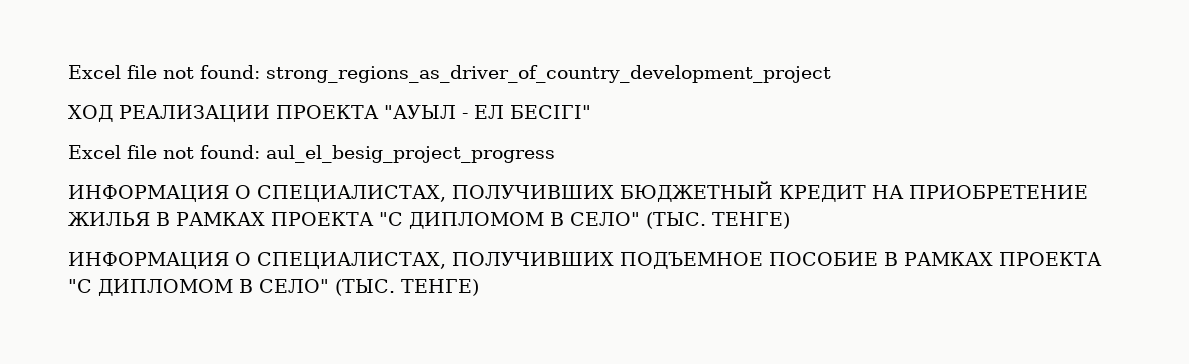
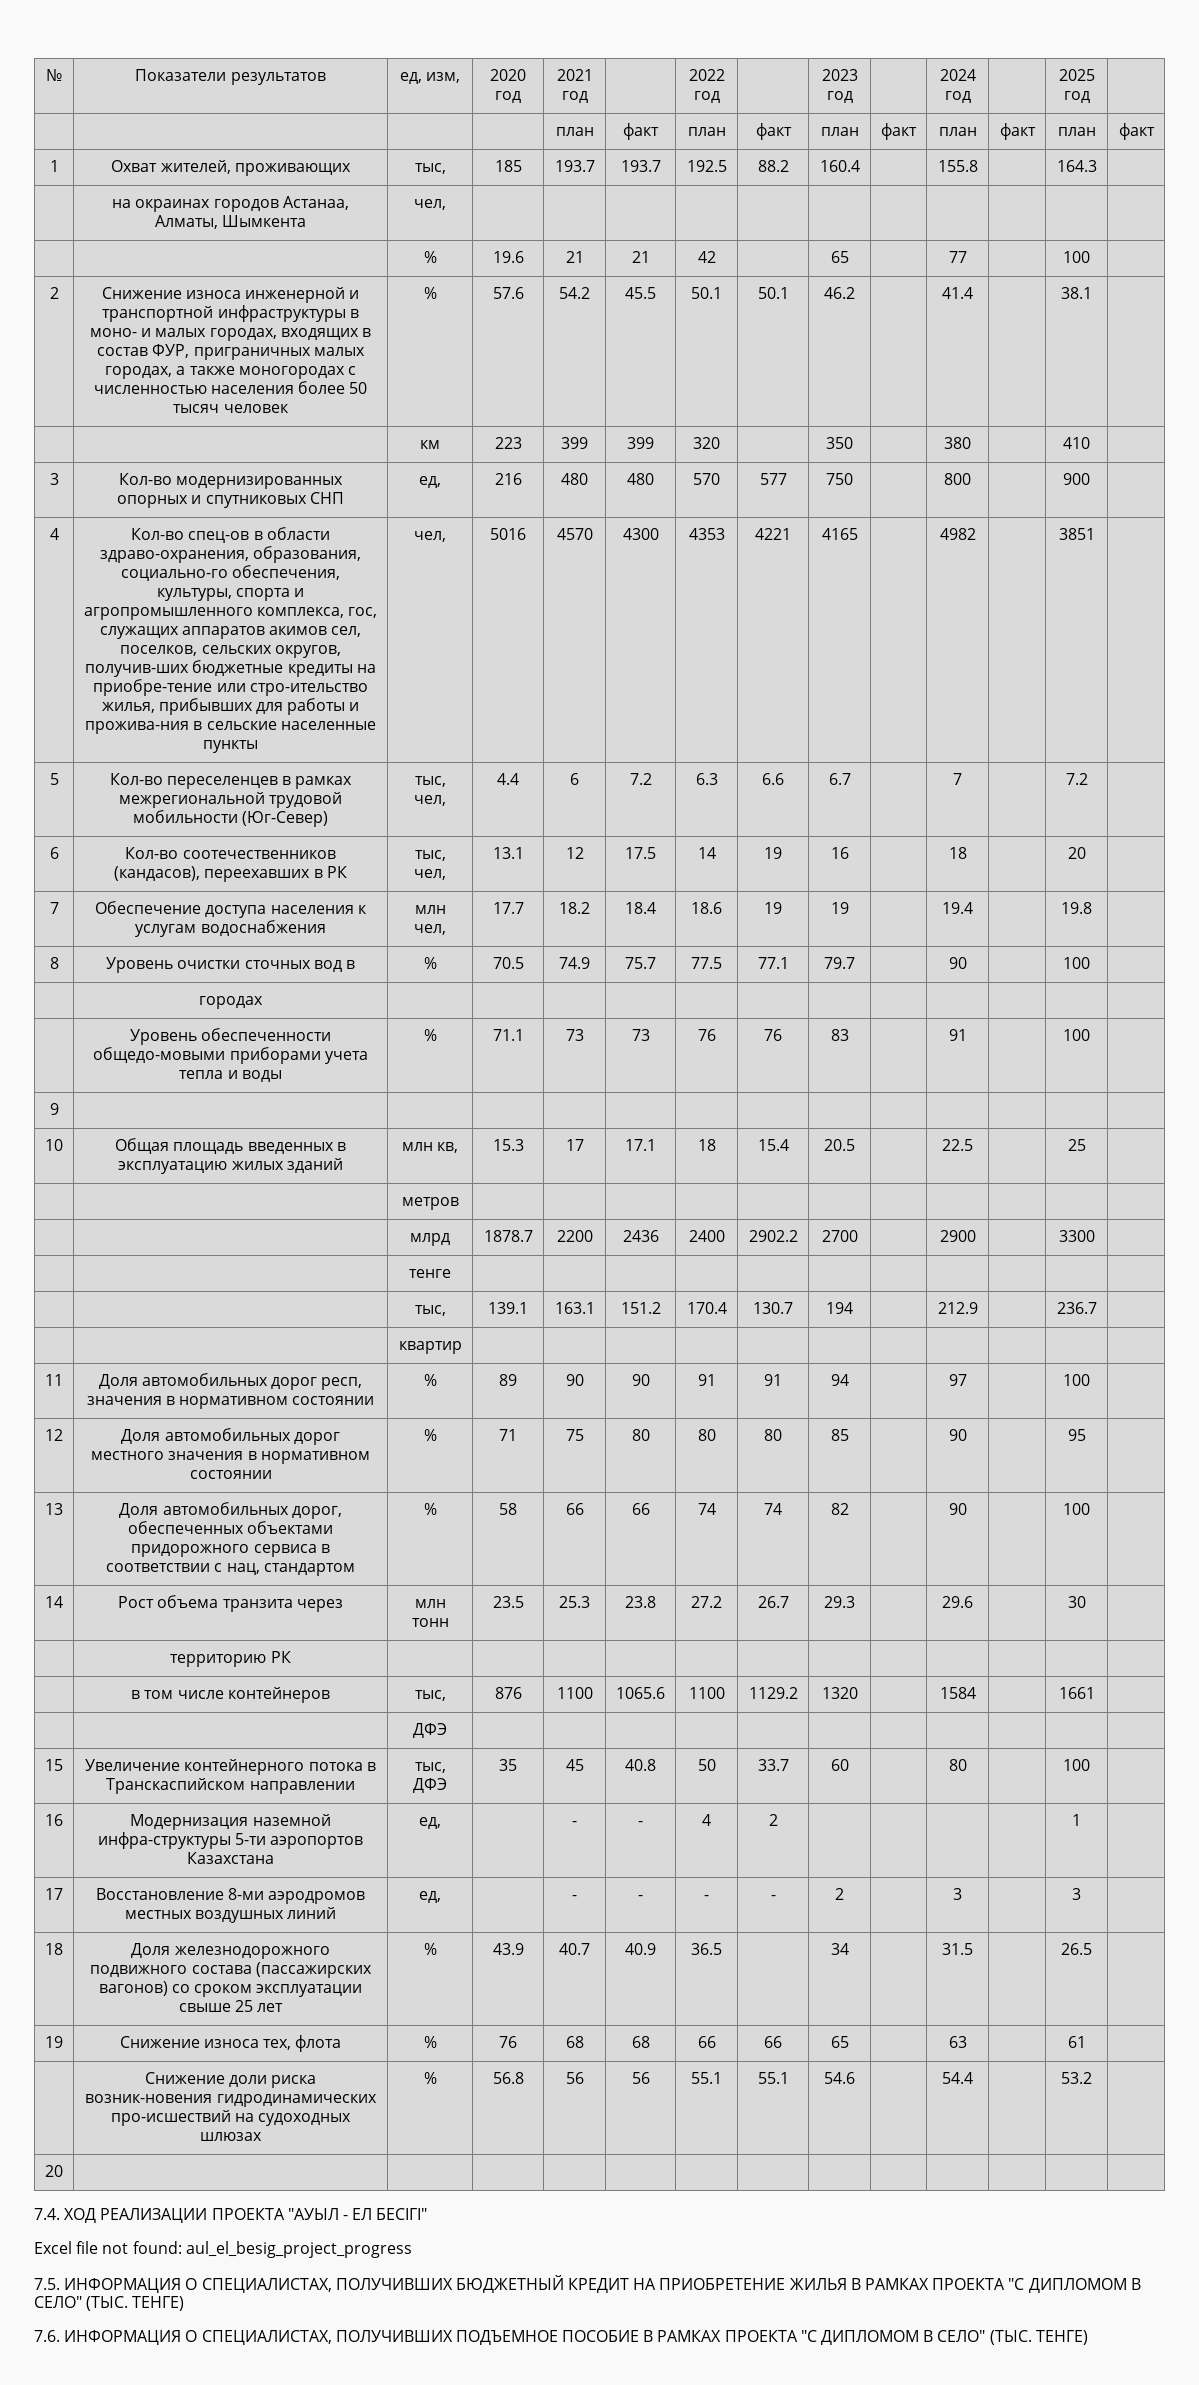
- Excel file not found: strong_regions_as_driver_of_country_development_project
- ХОД РЕАЛИЗАЦИИ ПРОЕКТА "АУЫЛ - ЕЛ БЕСІГІ"
+ № | Показатели результатов | ед, изм, | 2020 год | 2021 год | | 2022 год | | 2023 год | | 2024 год | | 2025 год |
+ | | | | план | факт | план | факт | план | факт | план | факт | план | факт
+ 1 | Охват жителей, проживающих | тыс, | 185 | 193.7 | 193.7 | 192.5 | 88.2 | 160.4 | | 155.8 | | 164.3 |
+ | на окраинах городов Астанаа, Алматы, Шымкента | чел, | | | | | | | | | | |
+ | | % | 19.6 | 21 | 21 | 42 | | 65 | | 77 | | 100 |
+ 2 | Снижение износа инженерной и транспортной инфраструктуры в моно- и малых городах, входящих в состав ФУР, приграничных малых городах, а также моногородах с численностью населения более 50 тысяч человек | % | 57.6 | 54.2 | 45.5 | 50.1 | 50.1 | 46.2 | | 41.4 | | 38.1 |
+ | | км | 223 | 399 | 399 | 320 | | 350 | | 380 | | 410 |
+ 3 | Кол-во модернизированных опорных и спутниковых СНП | ед, | 216 | 480 | 480 | 570 | 577 | 750 | | 800 | | 900 |
+ 4 | Кол-во спец-ов в области здраво-охранения, образования, социально-го обеспечения, культуры, спорта и агропромышленного комплекса, гос, служащих аппаратов акимов сел, поселков, сельских округов, получив-ших бюджетные кредиты на приобре-тение или стро-ительство жилья, прибывших для работы и прожива-ния в сельские населенные пункты | чел, | 5016 | 4570 | 4300 | 4353 | 4221 | 4165 | | 4982 | | 3851 |
+ 5 | Кол-во переселенцев в рамках межрегиональной трудовой мобильности (Юг-Север) | тыс, чел, | 4.4 | 6 | 7.2 | 6.3 | 6.6 | 6.7 | | 7 | | 7.2 |
+ 6 | Кол-во соотечественников (кандасов), переехавших в РК | тыс, чел, | 13.1 | 12 | 17.5 | 14 | 19 | 16 | | 18 | | 20 |
+ 7 | Обеспечение доступа населения к услугам водоснабжения | млн чел, | 17.7 | 18.2 | 18.4 | 18.6 | 19 | 19 | | 19.4 | | 19.8 |
+ 8 | Уровень очистки сточных вод в | % | 70.5 | 74.9 | 75.7 | 77.5 | 77.1 | 79.7 | | 90 | | 100 |
+ | городах | | | | | | | | | | | |
+ | Уровень обеспеченности общедо-мовыми приборами учета тепла и воды | % | 71.1 | 73 | 73 | 76 | 76 | 83 | | 91 | | 100 |
+ 9 | | | | | | | | | | | | |
+ 10 | Общая площадь введенных в эксплуатацию жилых зданий | млн кв, | 15.3 | 17 | 17.1 | 18 | 15.4 | 20.5 | | 22.5 | | 25 |
+ | | метров | | | | | | | | | | |
+ | | млрд | 1878.7 | 2200 | 2436 | 2400 | 2902.2 | 2700 | | 2900 | | 3300 |
+ | | тенге | | | | | | | | | | |
+ | | тыс, | 139.1 | 163.1 | 151.2 | 170.4 | 130.7 | 194 | | 212.9 | | 236.7 |
+ | | квартир | | | | | | | | | | |
+ 11 | Доля автомобильных дорог респ, значения в нормативном состоянии | % | 89 | 90 | 90 | 91 | 91 | 94 | | 97 | | 100 |
+ 12 | Доля автомобильных дорог местного значения в нормативном состоянии | % | 71 | 75 | 80 | 80 | 80 | 85 | | 90 | | 95 |
+ 13 | Доля автомобильных дорог, обеспеченных объектами придорожного сервиса в соответствии с нац, стандартом | % | 58 | 66 | 66 | 74 | 74 | 82 | | 90 | | 100 |
+ 14 | Рост объема транзита через | млн тонн | 23.5 | 25.3 | 23.8 | 27.2 | 26.7 | 29.3 | | 29.6 | | 30 |
+ | территорию РК | | | | | | | | | | | |
+ | в том числе контейнеров | тыс, | 876 | 1100 | 1065.6 | 1100 | 1129.2 | 1320 | | 1584 | | 1661 |
+ | | ДФЭ | | | | | | | | | | |
+ 15 | Увеличение контейнерного потока в Транскаспийском направлении | тыс, ДФЭ | 35 | 45 | 40.8 | 50 | 33.7 | 60 | | 80 | | 100 |
+ 16 | Модернизация наземной инфра-структуры 5-ти аэропортов Казахстана | ед, | | - | - | 4 | 2 | | | | | 1 |
+ 17 | Восстановление 8-ми аэродромов местных воздушных линий | ед, | | - | - | - | - | 2 | | 3 | | 3 |
+ 18 | Доля железнодорожного подвижного состава (пассажирских вагонов) со сроком эксплуатации свыше 25 лет | % | 43.9 | 40.7 | 40.9 | 36.5 | | 34 | | 31.5 | | 26.5 |
+ 19 | Снижение износа тех, флота | % | 76 | 68 | 68 | 66 | 66 | 65 | | 63 | | 61 |
+ | Снижение доли риска возник-новения гидродинамических про-исшествий на судоходных шлюзах | % | 56.8 | 56 | 56 | 55.1 | 55.1 | 54.6 | | 54.4 | | 53.2 |
+ 20 | | | | | | | | | | | | |
+ 7.4. ХОД РЕАЛИЗАЦИИ ПРОЕКТА "АУЫЛ - ЕЛ БЕСІГІ"
- ИНФОРМАЦИЯ О СПЕЦИАЛИСТАХ, ПОЛУЧИВШИХ БЮДЖЕТНЫЙ КРЕДИТ НА ПРИОБРЕТЕНИЕ ЖИЛЬЯ В РАМКАХ ПРОЕКТА "С ДИПЛОМОМ В СЕЛО" (ТЫС. ТЕНГЕ)
+ 7.5. ИНФОРМАЦИЯ О СПЕЦИАЛИСТАХ, ПОЛУЧИВШИХ БЮДЖЕТНЫЙ КРЕДИТ НА ПРИОБРЕТЕНИЕ ЖИЛЬЯ В РАМКАХ ПРОЕКТА "С ДИПЛОМОМ В СЕЛО" (ТЫС. ТЕНГЕ)
- ИНФОРМАЦИЯ О СПЕЦИАЛИСТАХ, ПОЛУЧИВШИХ ПОДЪЕМНОЕ ПОСОБИЕ В РАМКАХ ПРОЕКТА "С ДИПЛОМОМ В СЕЛО" (ТЫС. ТЕНГЕ)
+ 7.6. ИНФОРМАЦИЯ О СПЕЦИАЛИСТАХ, ПОЛУЧИВШИХ ПОДЪЕМНОЕ ПОСОБИЕ В РАМКАХ ПРОЕКТА "С ДИПЛОМОМ В СЕЛО" (ТЫС. ТЕНГЕ)

